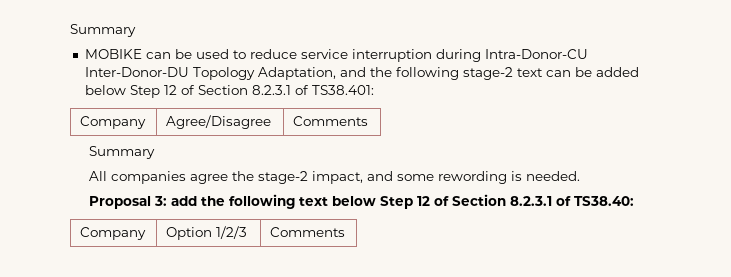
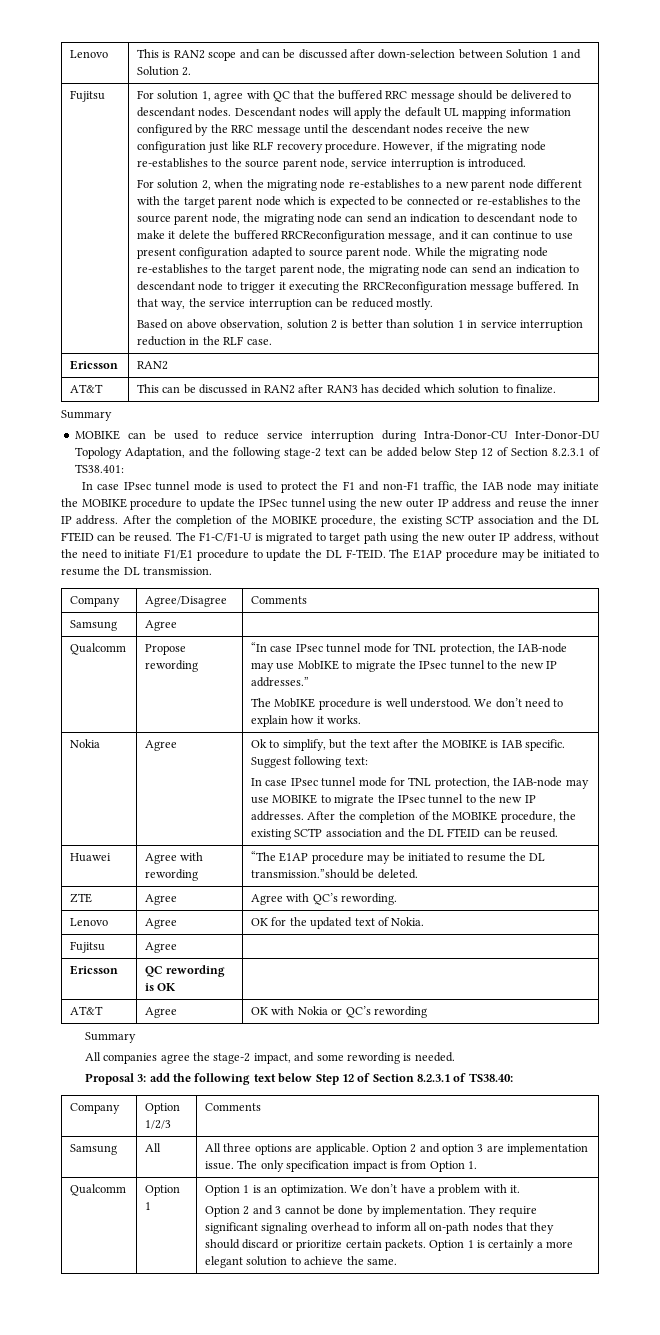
+ Lenovo | This is RAN2 scope and can be discussed after down-selection between Solution 1 and Solution 2.
+ Fujitsu | For solution 1, agree with QC that the buffered RRC message should be delivered to descendant nodes. Descendant nodes will apply the default UL mapping information configured by the RRC message until the descendant nodes receive the new configuration just like RLF recovery procedure. However, if the migrating node re-establishes to the source parent node, service interruption is introduced.
+ For solution 2, when the migrating node re-establishes to a new parent node different with the target parent node which is expected to be connected or re-establishes to the source parent node, the migrating node can send an indication to descendant node to make it delete the buffered RRCReconfiguration message, and it can continue to use present configuration adapted to source parent node. While the migrating node re-establishes to the target parent node, the migrating node can send an indication to descendant node to trigger it executing the RRCReconfiguration message buffered. In that way, the service interruption can be reduced mostly.
+ Based on above observation, solution 2 is better than solution 1 in service interruption reduction in the RLF case.
+ Ericsson | RAN2
+ AT&T | This can be discussed in RAN2 after RAN3 has decided which solution to finalize.
+ In case IPsec tunnel mode is used to protect the F1 and non-F1 traffic, the IAB node may initiate the MOBIKE procedure to update the IPSec tunnel using the new outer IP address and reuse the inner IP address. After the completion of the MOBIKE procedure, the existing SCTP association and the DL FTEID can be reused. The F1-C/F1-U is migrated to target path using the new outer IP address, without the need to initiate F1/E1 procedure to update the DL F-TEID. The E1AP procedure may be initiated to resume the DL transmission.
  Company | Agree/Disagree | Comments
+ Samsung | Agree |
+ Qualcomm | Propose rewording | “In case IPsec tunnel mode for TNL protection, the IAB-node may use MobIKE to migrate the IPsec tunnel to the new IP addresses.”
+ The MobIKE procedure is well understood. We don’t need to explain how it works.
+ Nokia | Agree | Ok to simplify, but the text after the MOBIKE is IAB specific. Suggest following text:
+ In case IPsec tunnel mode for TNL protection, the IAB-node may use MOBIKE to migrate the IPsec tunnel to the new IP addresses. After the completion of the MOBIKE procedure, the existing SCTP association and the DL FTEID can be reused.
+ Huawei | Agree with rewording | “The E1AP procedure may be initiated to resume the DL transmission.”should be deleted.
+ ZTE | Agree | Agree with QC’s rewording.
+ Lenovo | Agree | OK for the updated text of Nokia.
+ Fujitsu | Agree |
+ Ericsson | QC rewording is OK |
+ AT&T | Agree | OK with Nokia or QC’s rewording
+ Samsung | All | All three options are applicable. Option 2 and option 3 are implementation issue. The only specification impact is from Option 1.
+ Qualcomm | Option 1 | Option 1 is an optimization. We don’t have a problem with it.
+ Option 2 and 3 cannot be done by implementation. They require significant signaling overhead to inform all on-path nodes that they should discard or prioritize certain packets. Option 1 is certainly a more elegant solution to achieve the same.

